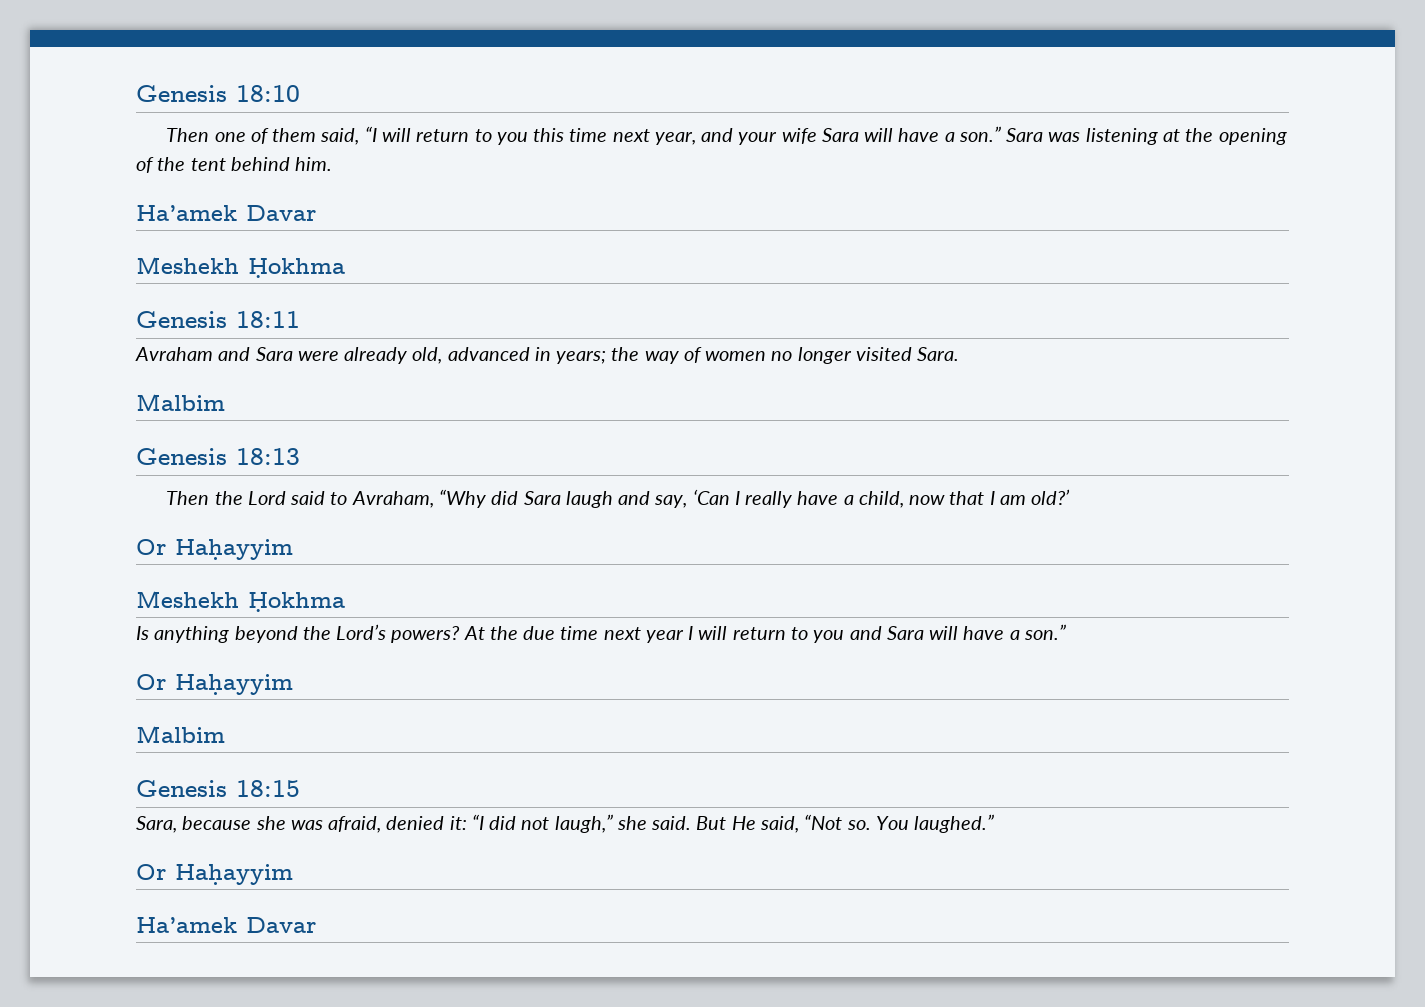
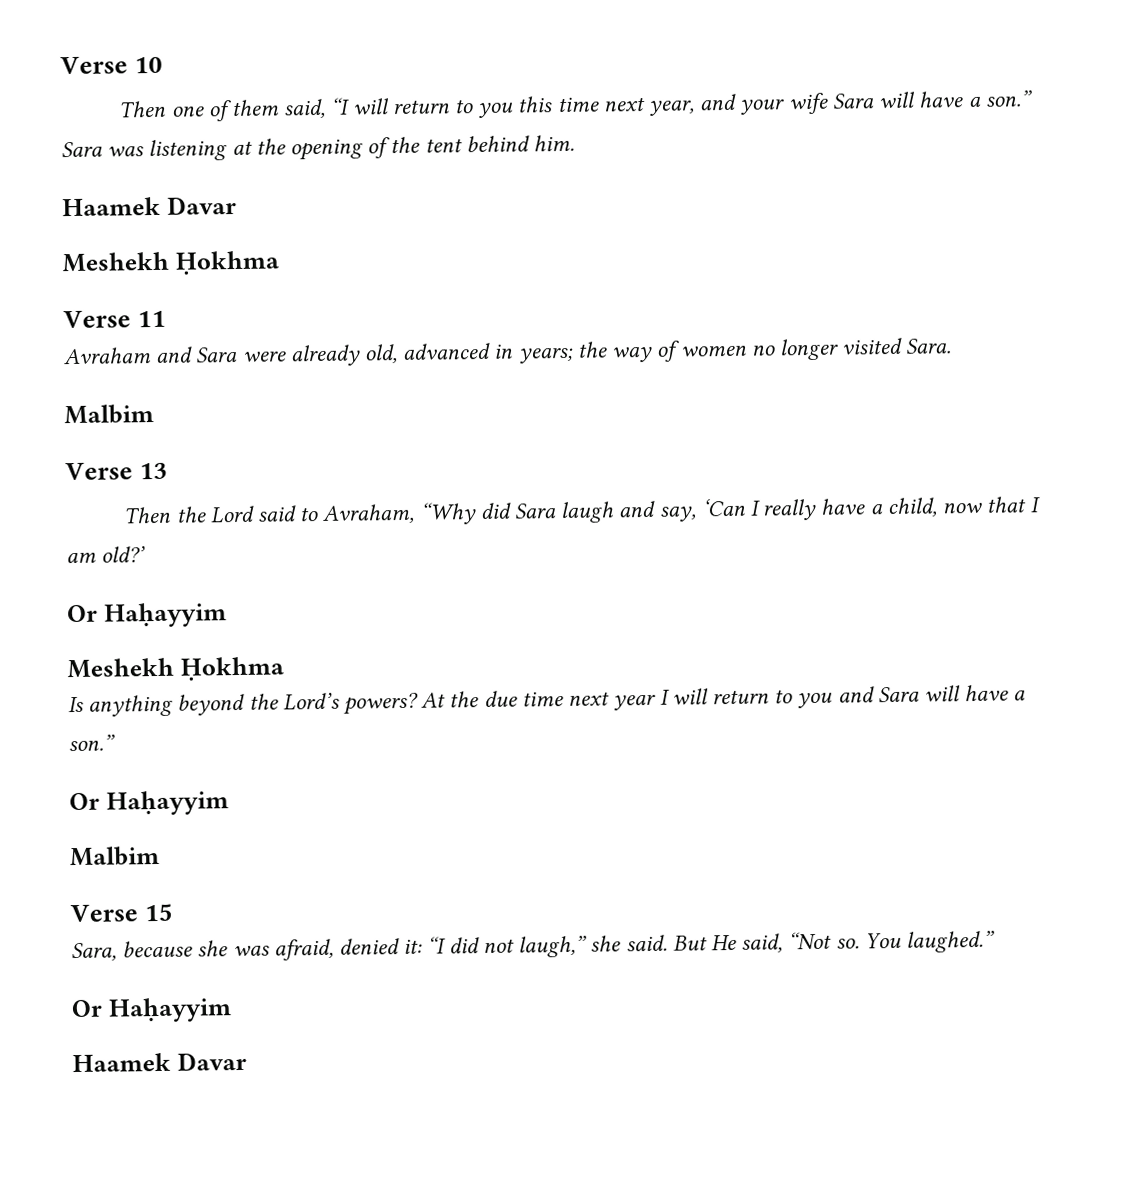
- Genesis 18:10
+ Verse 10
  Sara was listening at the opening of the tent behind him.
- Ha’amek Davar
+ Haamek Davar
- Genesis 18:11
+ Verse 11
- Genesis 18:13
+ Verse 13
- Genesis 18:15
+ Verse 15
  You laughed.”
  Or Haḥayyim
- Ha’amek Davar
+ Haamek Davar

